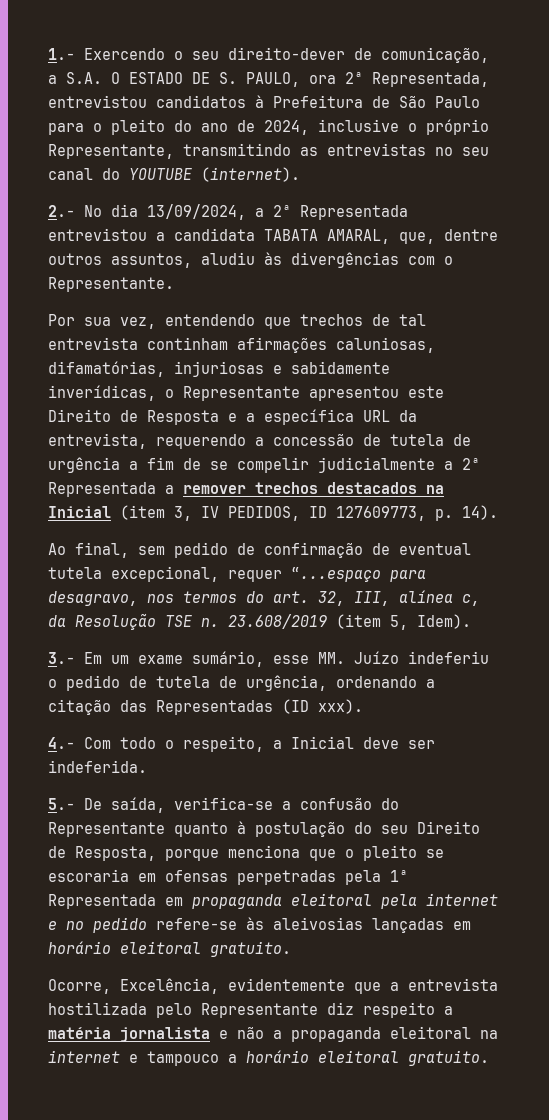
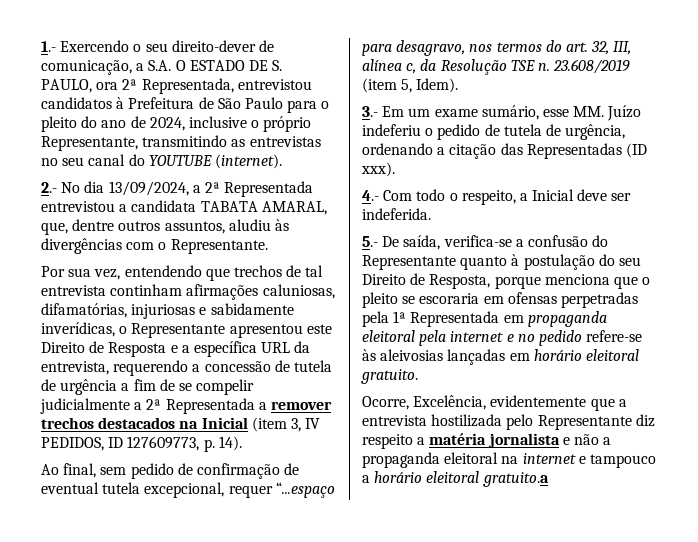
- Ocorre, Excelência, evidentemente que a entrevista hostilizada pelo Representante diz respeito a matéria jornalista e não a propaganda eleitoral na internet e tampouco a horário eleitoral gratuito.
+ Ocorre, Excelência, evidentemente que a entrevista hostilizada pelo Representante diz respeito a matéria jornalista e não a propaganda eleitoral na internet e tampouco a horário eleitoral gratuito.a

